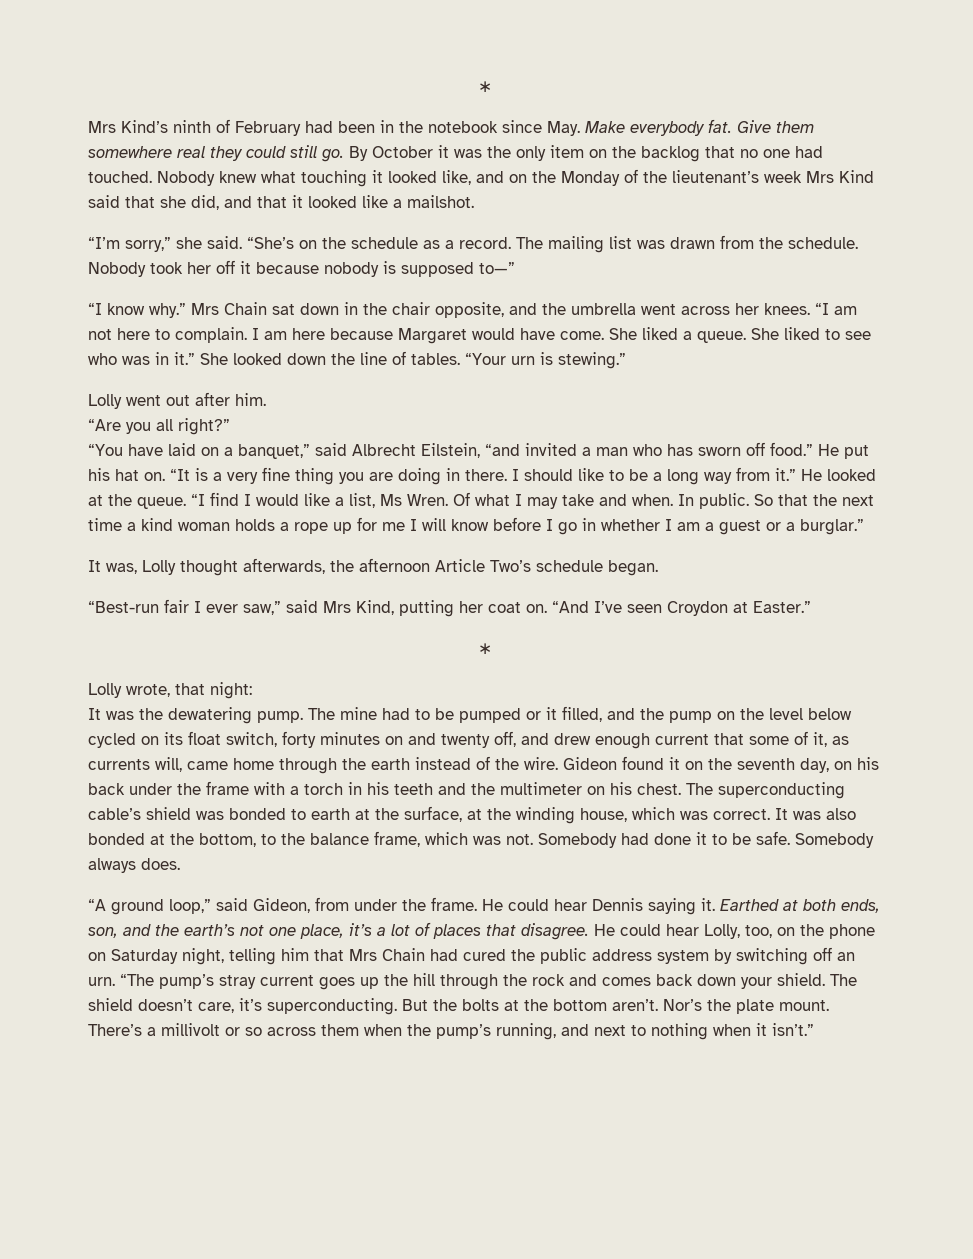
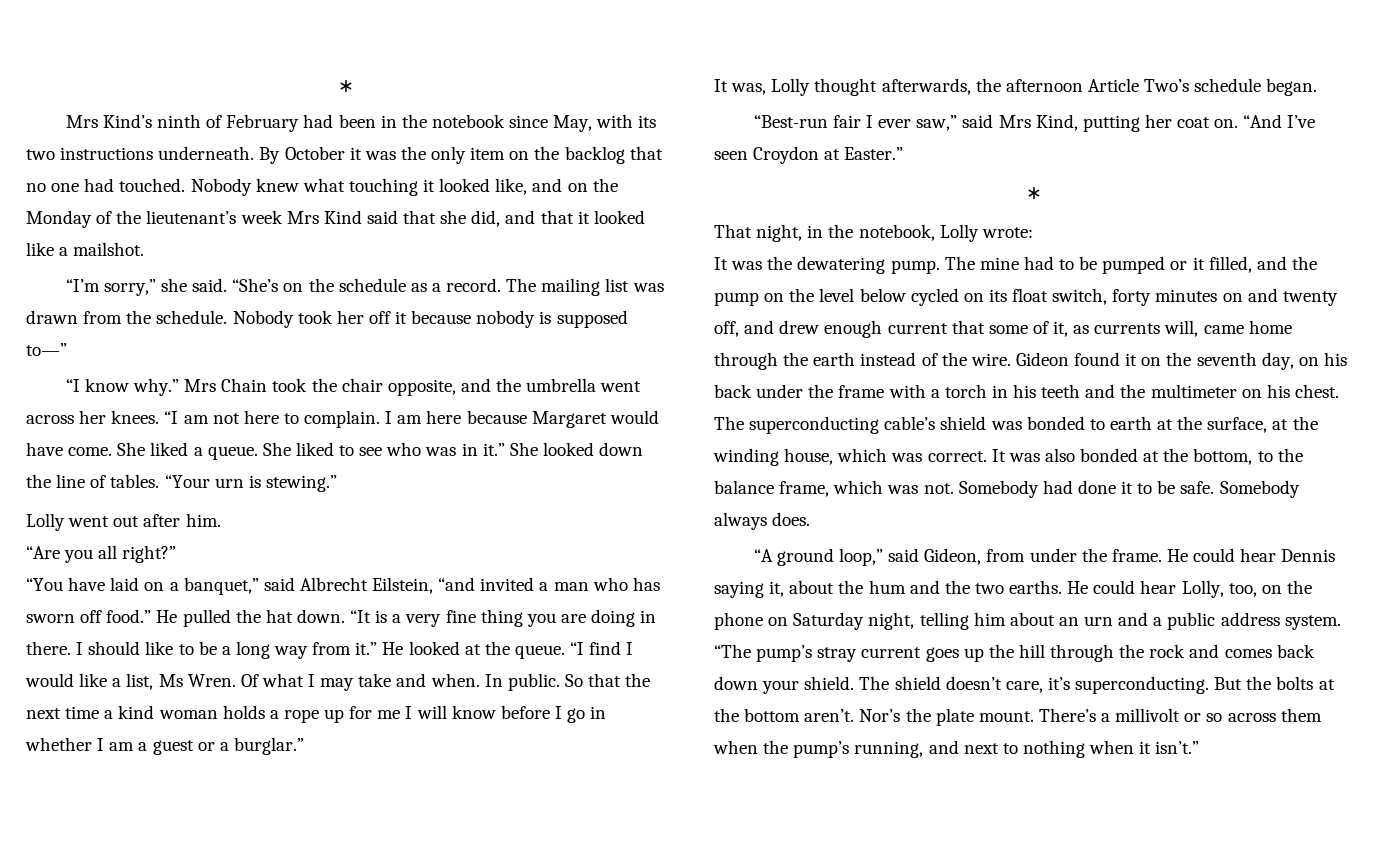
- Mrs Kind’s ninth of February had been in the notebook since May. Make everybody fat. Give them somewhere real they could still go.
+ Mrs Kind’s ninth of February had been in the notebook since May, with its two instructions underneath.
- Mrs Chain sat down in the chair opposite, and the umbrella went across her knees.
+ Mrs Chain took the chair opposite, and the umbrella went across her knees.
- He put his hat on.
+ He pulled the hat down.
- Lolly wrote, that night:
+ That night, in the notebook, Lolly wrote:
- He could hear Dennis saying it. Earthed at both ends, son, and the earth’s not one place, it’s a lot of places that disagree.
+ He could hear Dennis saying it, about the hum and the two earths.
- He could hear Lolly, too, on the phone on Saturday night, telling him that Mrs Chain had cured the public address system by switching off an urn.
+ He could hear Lolly, too, on the phone on Saturday night, telling him about an urn and a public address system.

